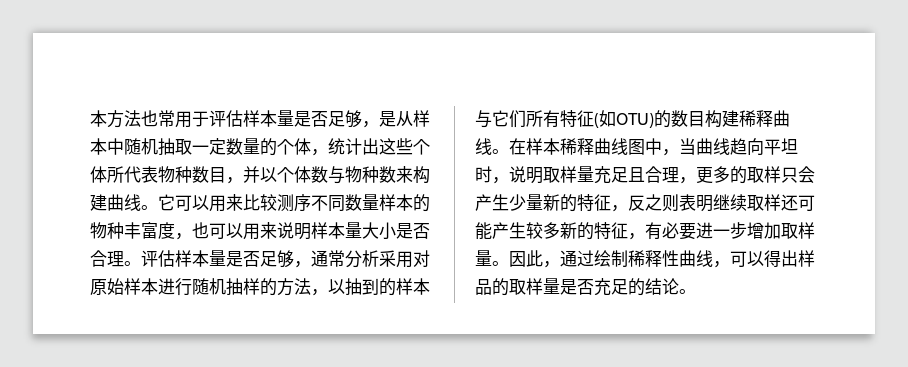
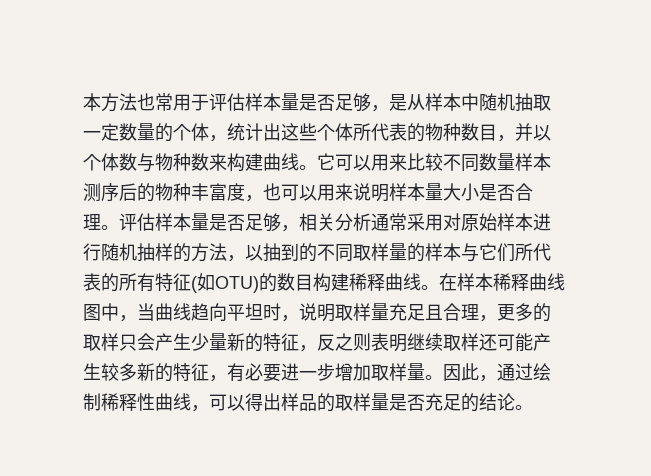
- 本方法也常用于评估样本量是否足够，是从样本中随机抽取一定数量的个体，统计出这些个体所代表物种数目，并以个体数与物种数来构建曲线。
+ 本方法也常用于评估样本量是否足够，是从样本中随机抽取一定数量的个体，统计出这些个体所代表的物种数目，并以个体数与物种数来构建曲线。
- 它可以用来比较测序不同数量样本的物种丰富度，也可以用来说明样本量大小是否合理。
+ 它可以用来比较不同数量样本测序后的物种丰富度，也可以用来说明样本量大小是否合理。
- 评估样本量是否足够，通常分析采用对原始样本进行随机抽样的方法，以抽到的样本与它们所有特征(如OTU)的数目构建稀释曲线。
+ 评估样本量是否足够，相关分析通常采用对原始样本进行随机抽样的方法，以抽到的不同取样量的样本与它们所代表的所有特征(如OTU)的数目构建稀释曲线。

